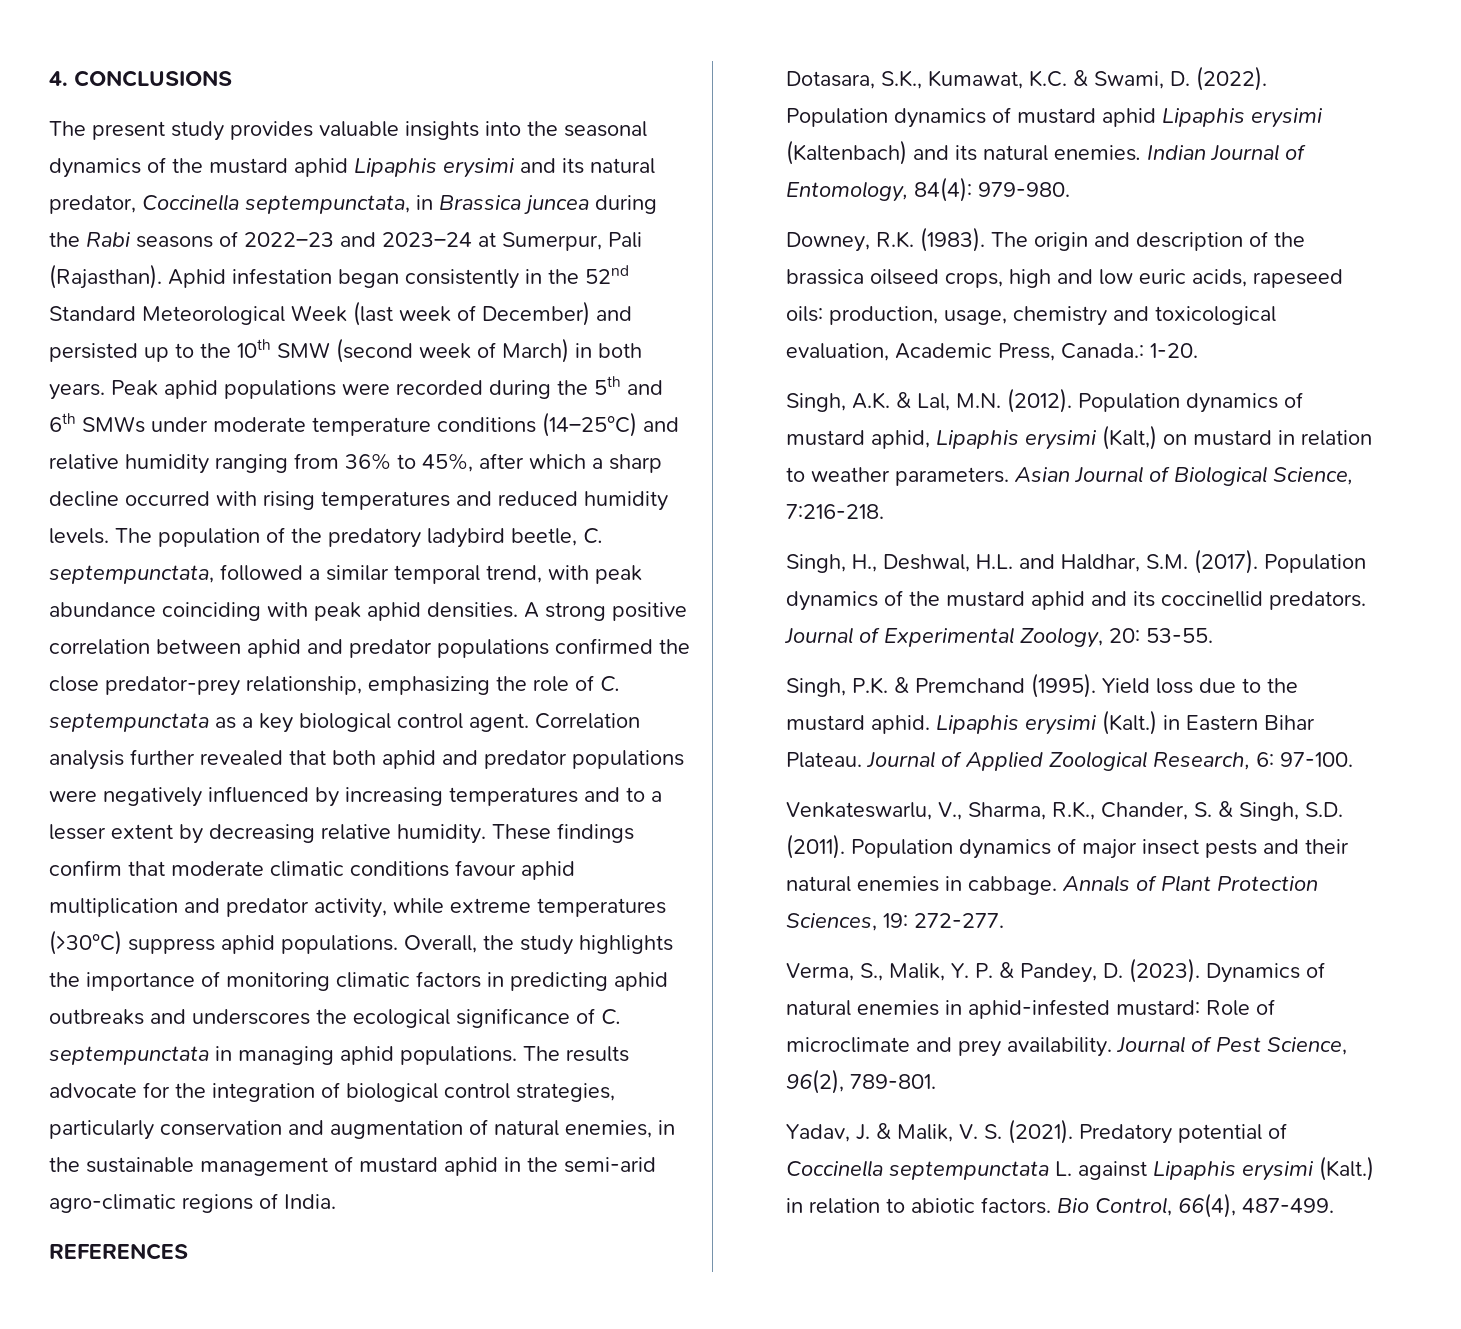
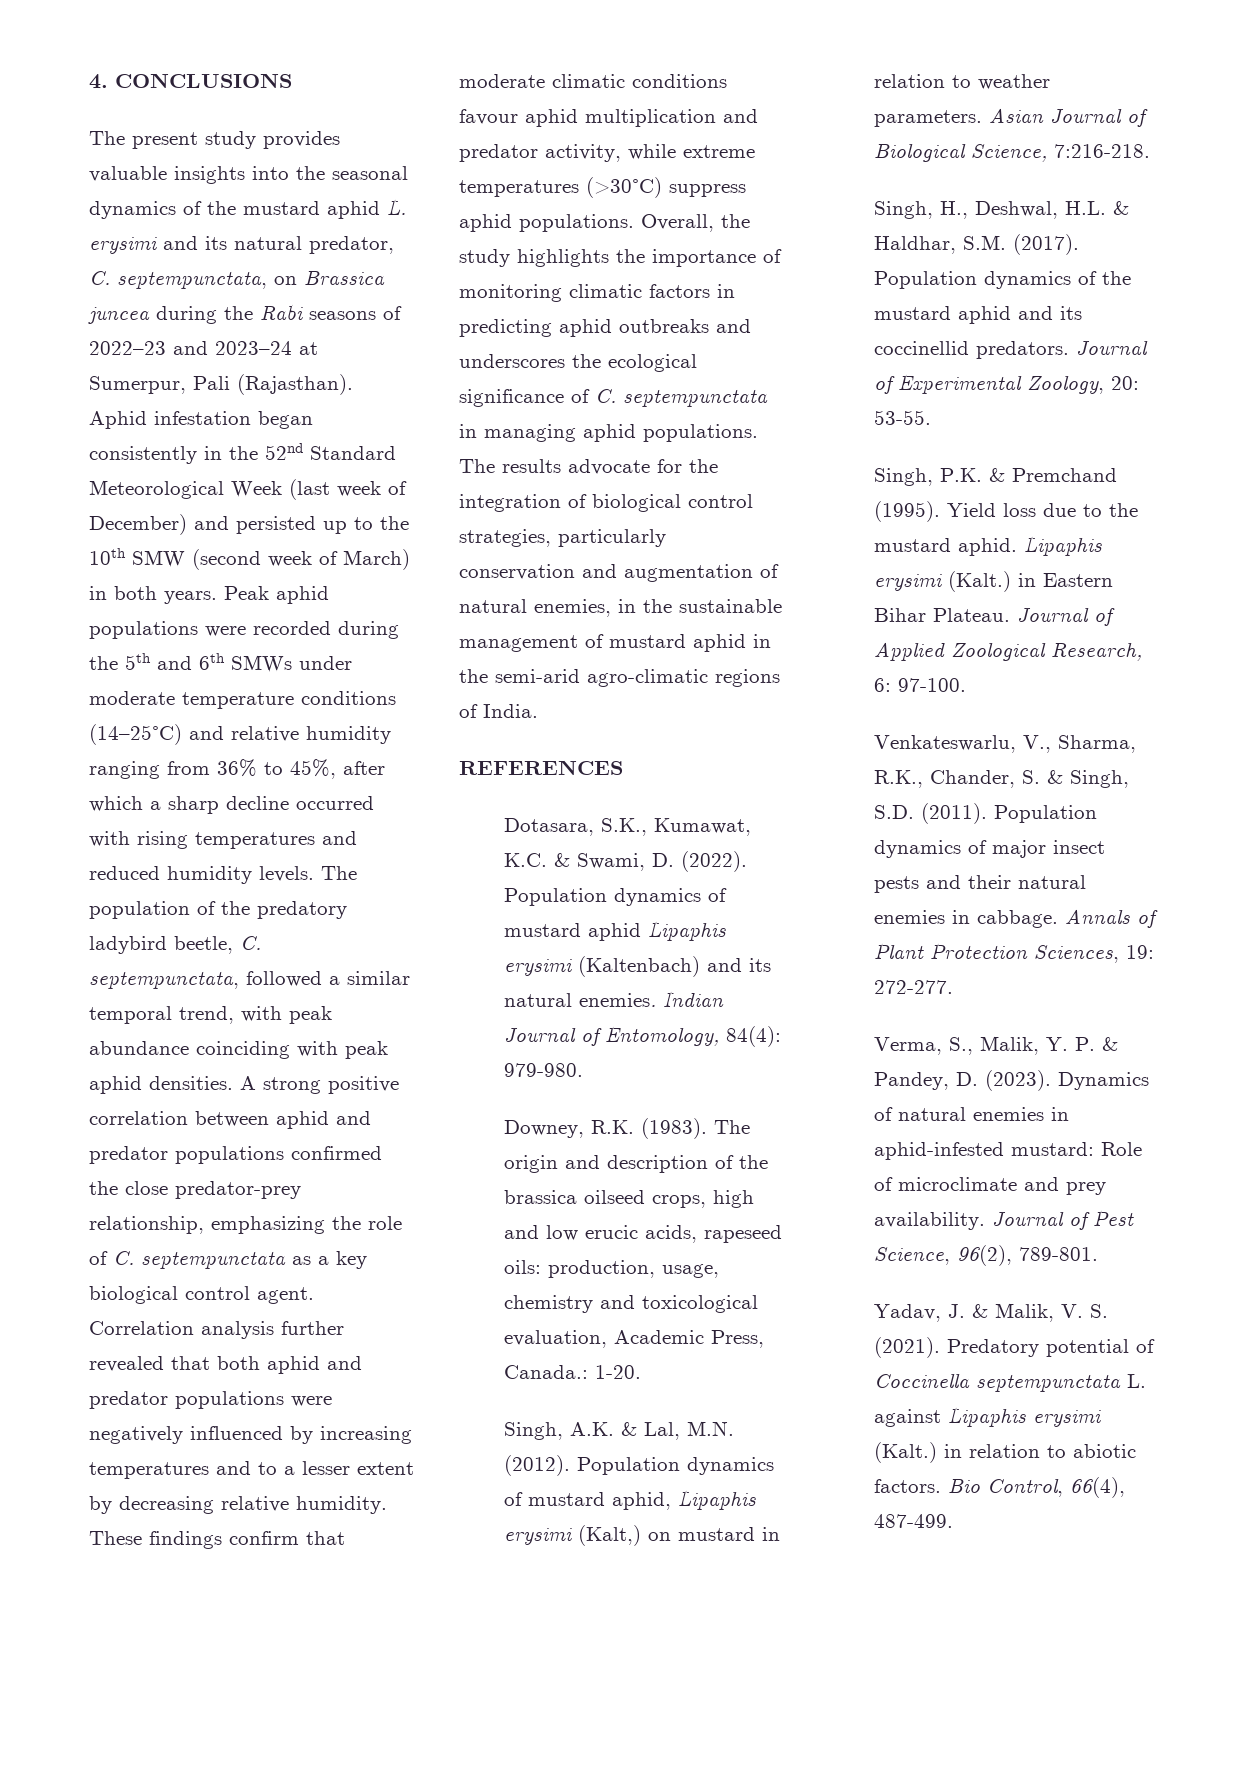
- The present study provides valuable insights into the seasonal dynamics of the mustard aphid Lipaphis erysimi and its natural predator, Coccinella septempunctata, in Brassica juncea during the Rabi seasons of 2022–23 and 2023–24 at Sumerpur, Pali (Rajasthan).
+ The present study provides valuable insights into the seasonal dynamics of the mustard aphid L. erysimi and its natural predator, C. septempunctata, on Brassica juncea during the Rabi seasons of 2022–23 and 2023–24 at Sumerpur, Pali (Rajasthan).
- The origin and description of the brassica oilseed crops, high and low euric acids, rapeseed oils: production, usage, chemistry and toxicological evaluation, Academic Press, Canada.: 1-20.
+ The origin and description of the brassica oilseed crops, high and low erucic acids, rapeseed oils: production, usage, chemistry and toxicological evaluation, Academic Press, Canada.: 1-20.
- Singh, H., Deshwal, H.L. and Haldhar, S.M. (2017).
+ Singh, H., Deshwal, H.L. & Haldhar, S.M. (2017).

